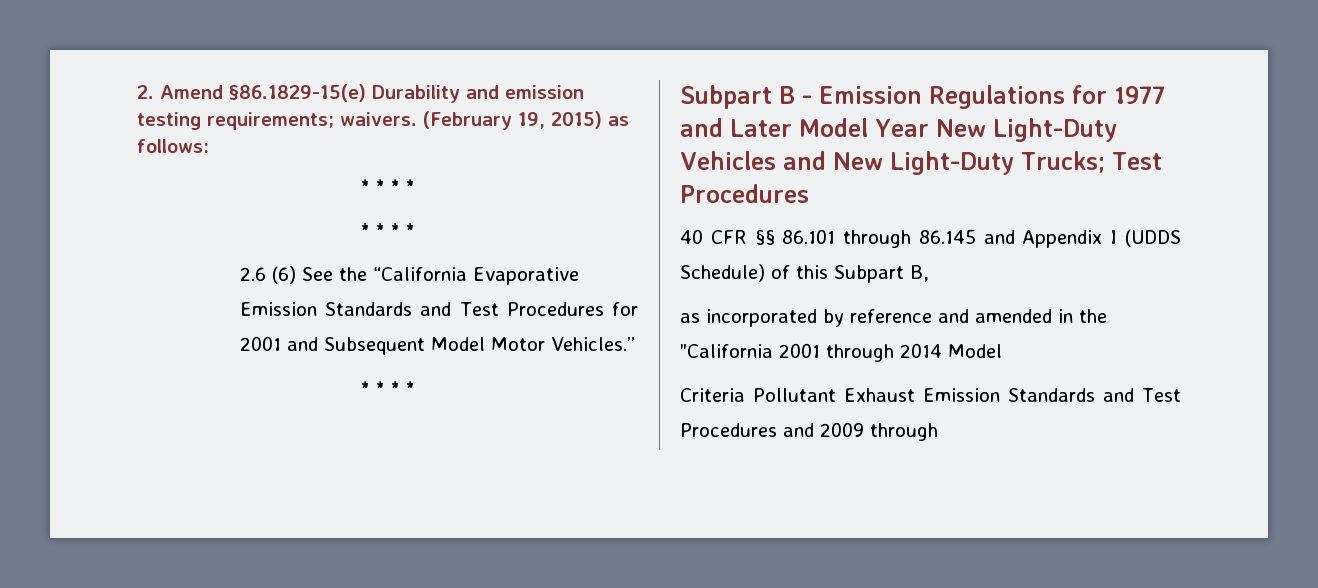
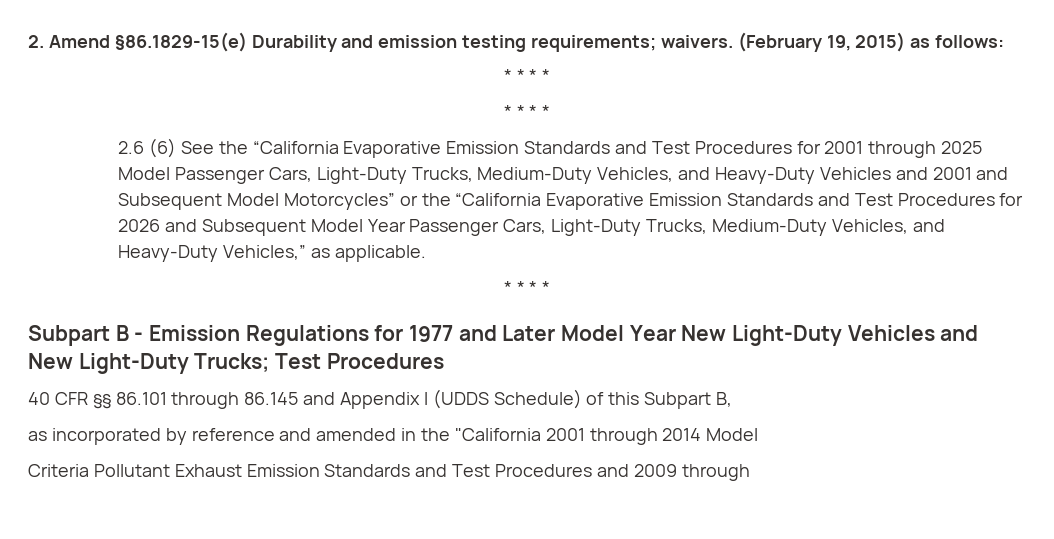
- 2.6 (6) See the “California Evaporative Emission Standards and Test Procedures for 2001 and Subsequent Model Motor Vehicles.”
+ 2.6 (6) See the “California Evaporative Emission Standards and Test Procedures for 2001 through 2025 Model Passenger Cars, Light-Duty Trucks, Medium-Duty Vehicles, and Heavy-Duty Vehicles and 2001 and Subsequent Model Motorcycles” or the “California Evaporative Emission Standards and Test Procedures for 2026 and Subsequent Model Year Passenger Cars, Light-Duty Trucks, Medium-Duty Vehicles, and Heavy-Duty Vehicles,” as applicable.

